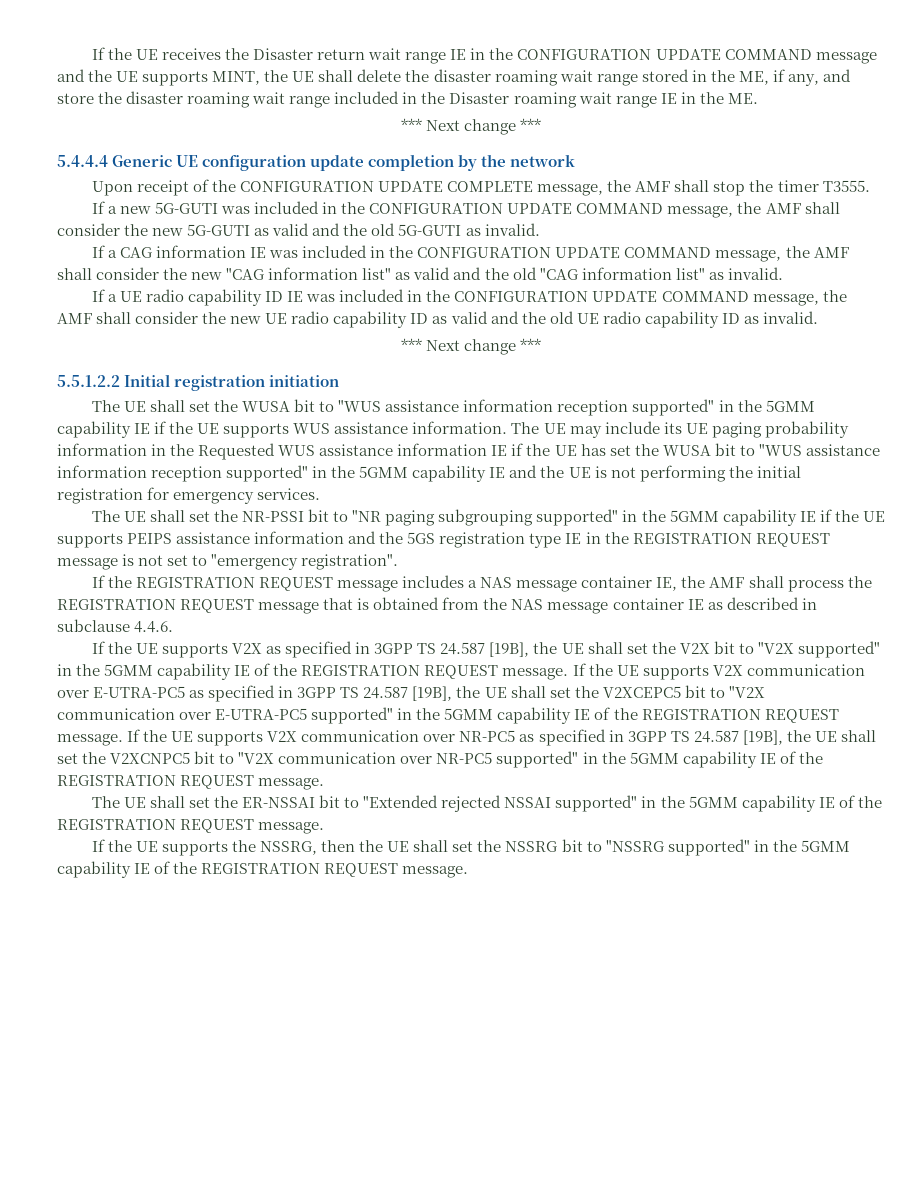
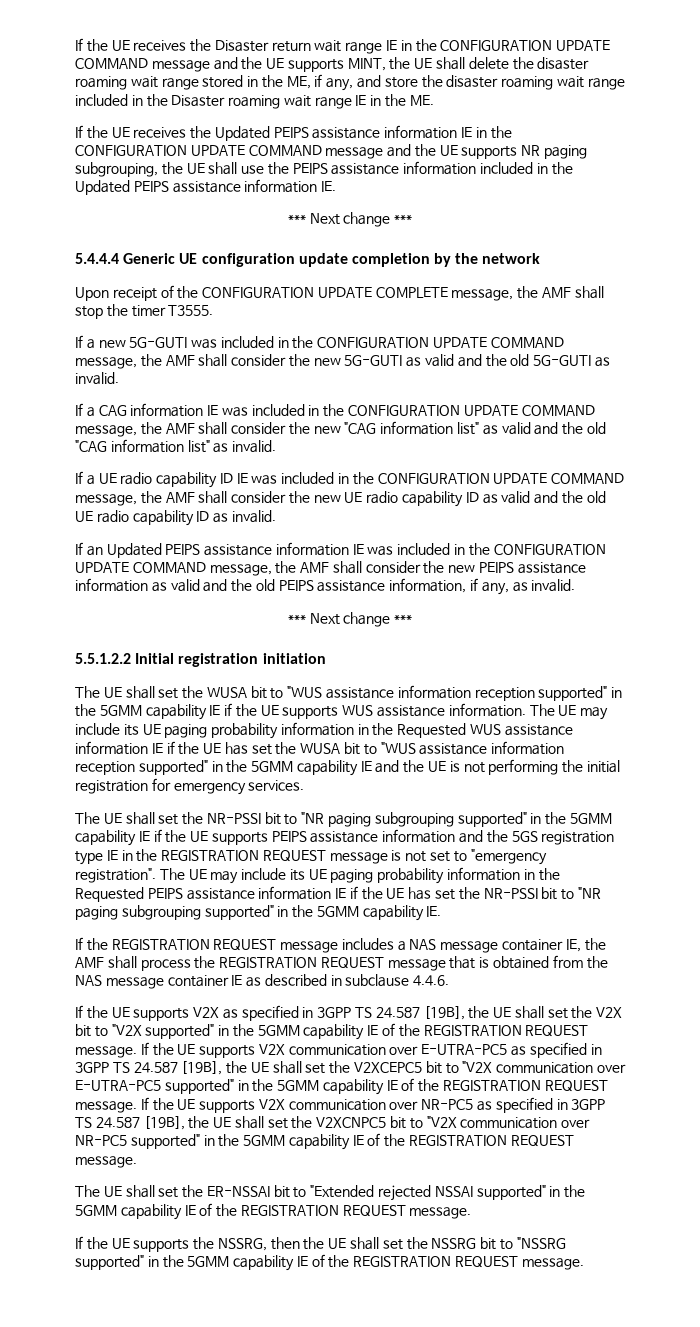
+ If the UE receives the Updated PEIPS assistance information IE in the CONFIGURATION UPDATE COMMAND message and the UE supports NR paging subgrouping, the UE shall use the PEIPS assistance information included in the Updated PEIPS assistance information IE.
+ If an Updated PEIPS assistance information IE was included in the CONFIGURATION UPDATE COMMAND message, the AMF shall consider the new PEIPS assistance information as valid and the old PEIPS assistance information, if any, as invalid.
+ The UE may include its UE paging probability information in the Requested PEIPS assistance information IE if the UE has set the NR-PSSI bit to "NR paging subgrouping supported" in the 5GMM capability IE.

